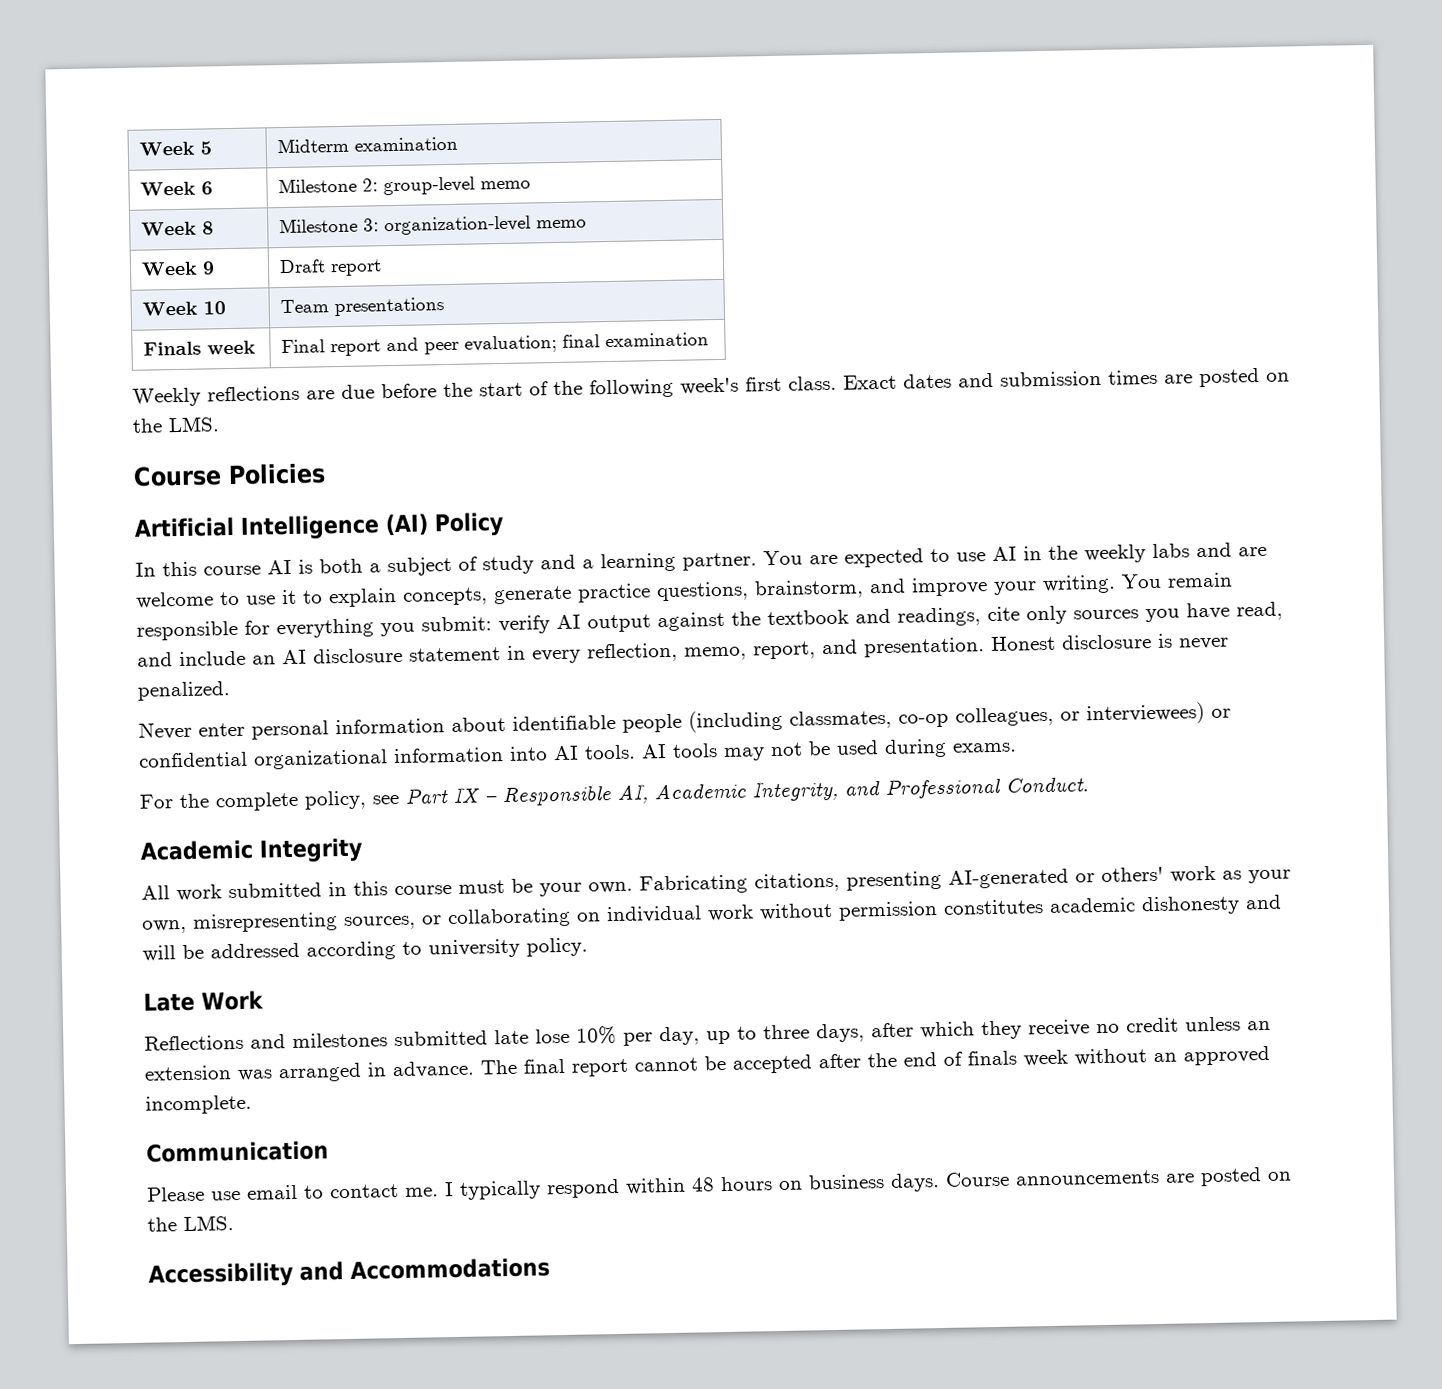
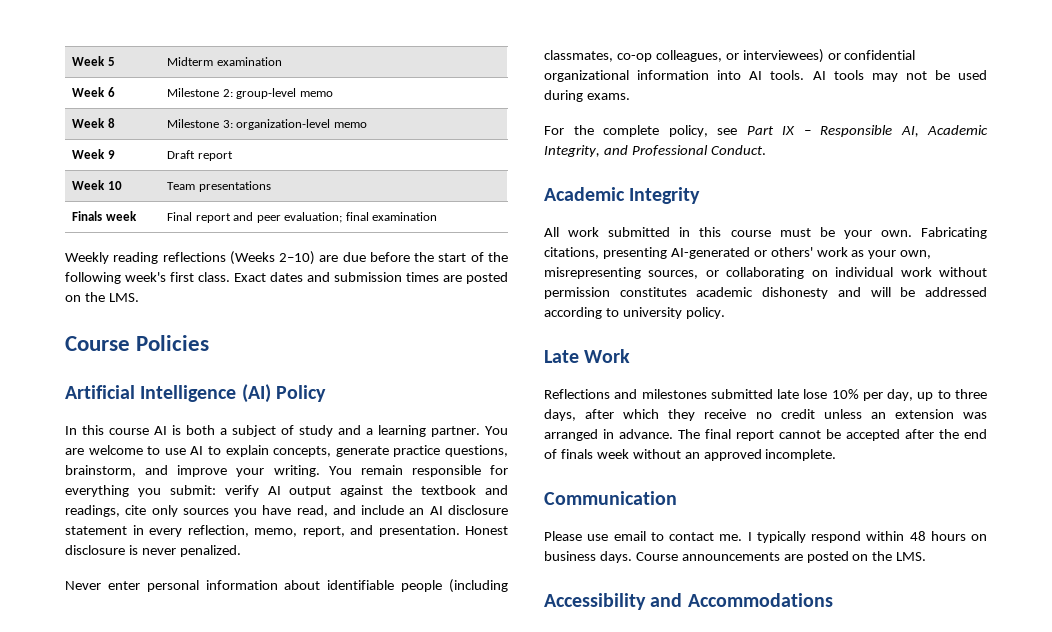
- Weekly reflections are due before the start of the following week's first class.
+ Weekly reading reflections (Weeks 2–10) are due before the start of the following week's first class.
- You are expected to use AI in the weekly labs and are welcome to use it to explain concepts, generate practice questions, brainstorm, and improve your writing.
+ You are welcome to use AI to explain concepts, generate practice questions, brainstorm, and improve your writing.

